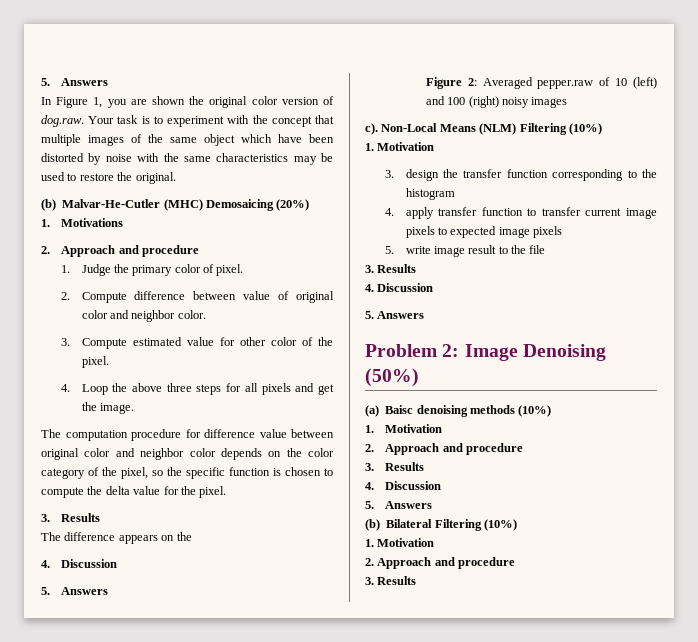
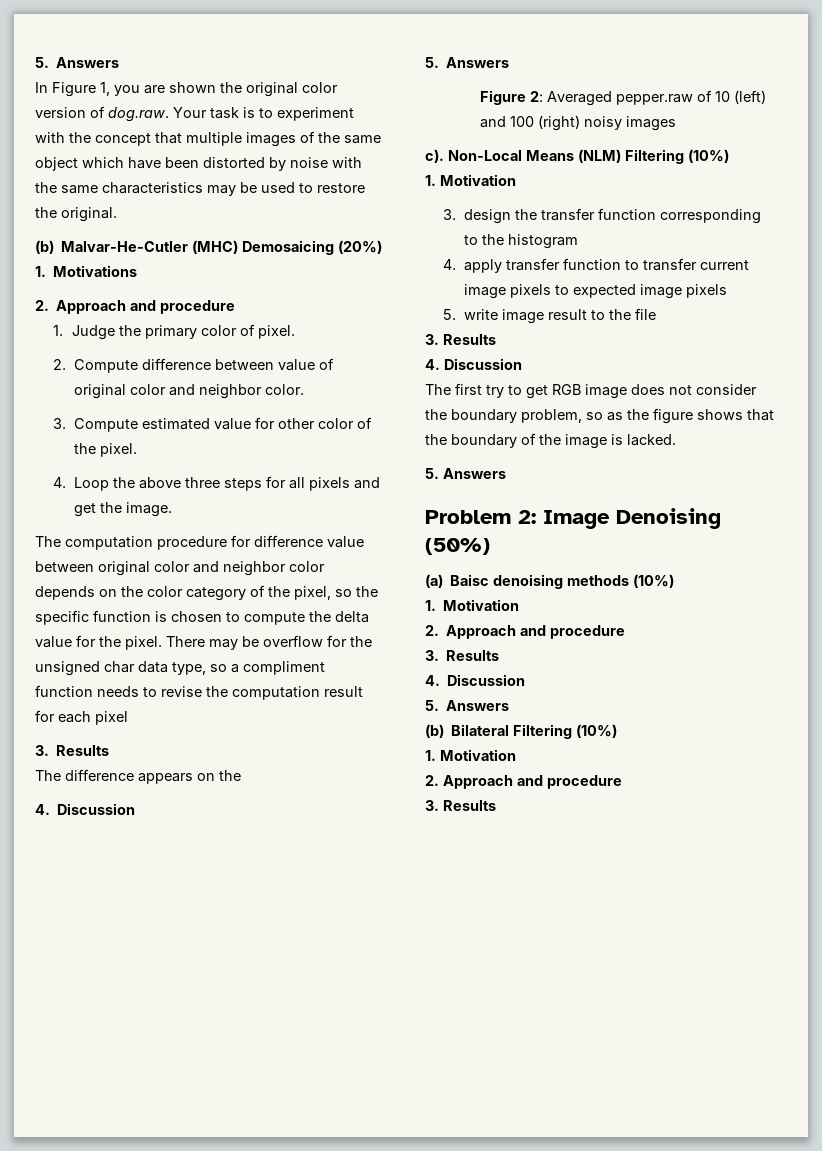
+ There may be overflow for the unsigned char data type, so a compliment function needs to revise the computation result for each pixel
+ The first try to get RGB image does not consider the boundary problem, so as the figure shows that the boundary of the image is lacked.

